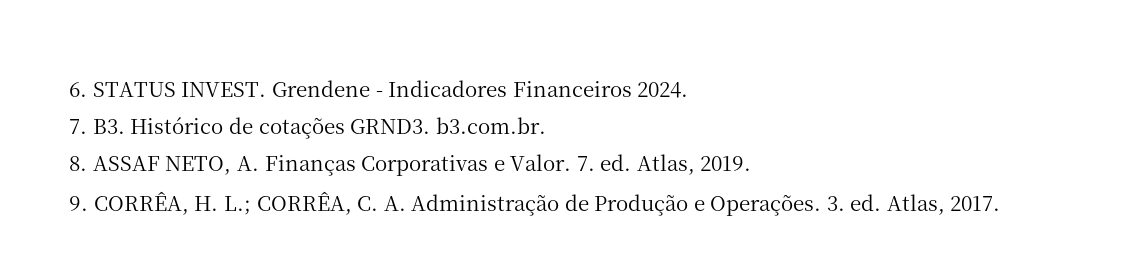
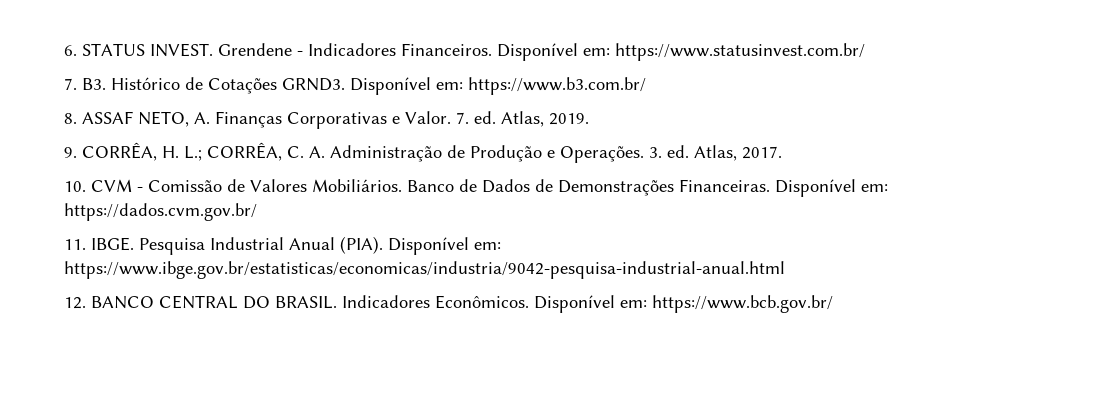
- Grendene - Indicadores Financeiros 2024.
+ Grendene - Indicadores Financeiros. Disponível em: https://www.statusinvest.com.br/
- 7. B3. Histórico de cotações GRND3. b3.com.br.
+ 7. B3. Histórico de Cotações GRND3. Disponível em: https://www.b3.com.br/
+ 10. CVM - Comissão de Valores Mobiliários. Banco de Dados de Demonstrações Financeiras. Disponível em: https://dados.cvm.gov.br/
+ 11. IBGE. Pesquisa Industrial Anual (PIA). Disponível em: https://www.ibge.gov.br/estatisticas/economicas/industria/9042-pesquisa-industrial-anual.html
+ 12. BANCO CENTRAL DO BRASIL. Indicadores Econômicos. Disponível em: https://www.bcb.gov.br/

